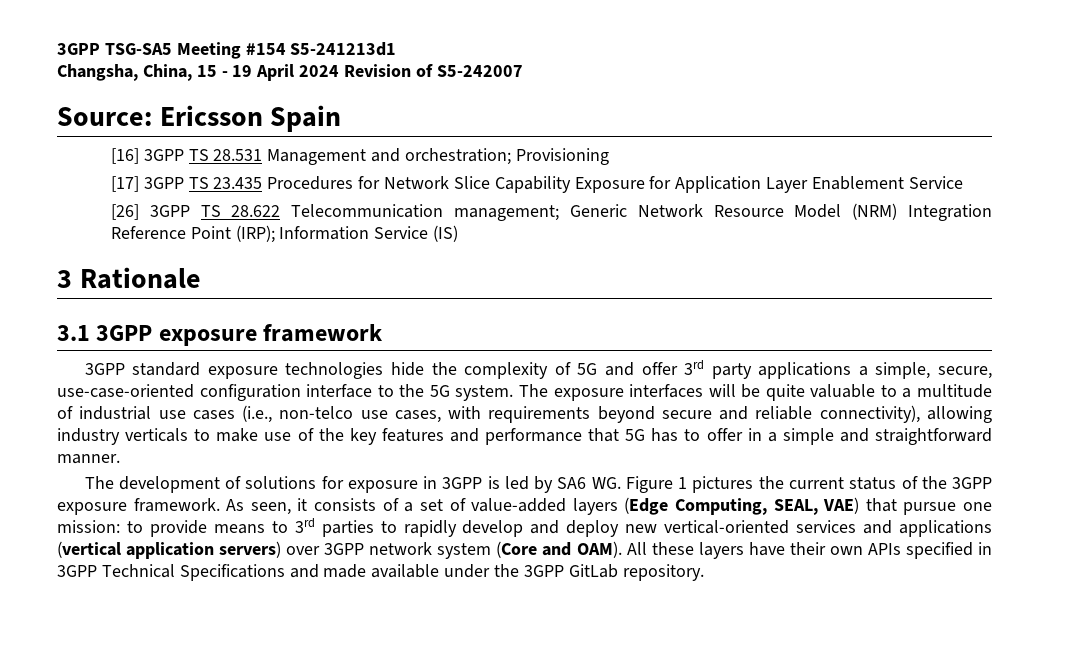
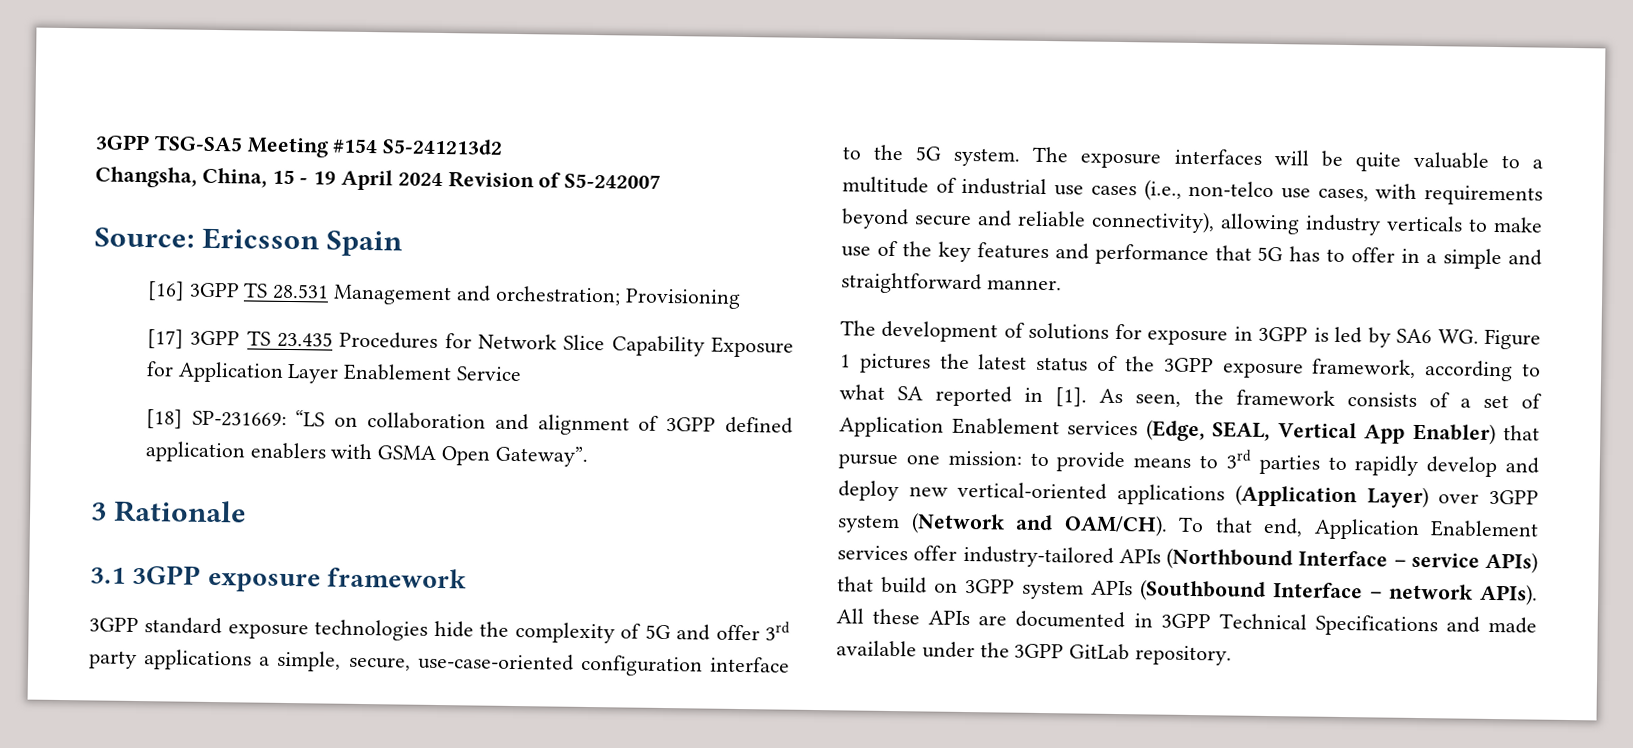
- 3GPP TSG-SA5 Meeting #154 S5-241213d1
+ 3GPP TSG-SA5 Meeting #154 S5-241213d2
- [26] 3GPP TS 28.622 Telecommunication management; Generic Network Resource Model (NRM) Integration Reference Point (IRP); Information Service (IS)
+ [18] SP-231669: “LS on collaboration and alignment of 3GPP defined application enablers with GSMA Open Gateway”.
- The development of solutions for exposure in 3GPP is led by SA6 WG. Figure 1 pictures the current status of the 3GPP exposure framework. As seen, it consists of a set of value-added layers (Edge Computing, SEAL, VAE) that pursue one mission: to provide means to 3rd parties to rapidly develop and deploy new vertical-oriented services and applications (vertical application servers) over 3GPP network system (Core and OAM). All these layers have their own APIs specified in 3GPP Technical Specifications and made available under the 3GPP GitLab repository.
+ The development of solutions for exposure in 3GPP is led by SA6 WG. Figure 1 pictures the latest status of the 3GPP exposure framework, according to what SA reported in [1]. As seen, the framework consists of a set of Application Enablement services (Edge, SEAL, Vertical App Enabler) that pursue one mission: to provide means to 3rd parties to rapidly develop and deploy new vertical-oriented applications (Application Layer) over 3GPP system (Network and OAM/CH). To that end, Application Enablement services offer industry-tailored APIs (Northbound Interface – service APIs) that build on 3GPP system APIs (Southbound Interface – network APIs). All these APIs are documented in 3GPP Technical Specifications and made available under the 3GPP GitLab repository.

